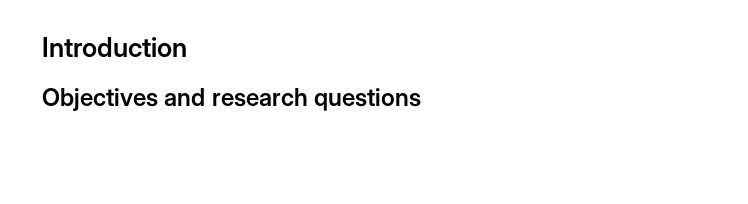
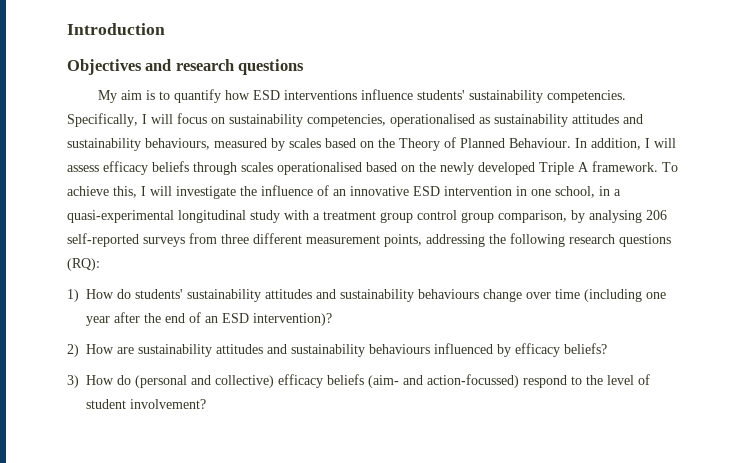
+ My aim is to quantify how ESD interventions influence students' sustainability competencies. Specifically, I will focus on sustainability competencies, operationalised as sustainability attitudes and sustainability behaviours, measured by scales based on the Theory of Planned Behaviour. In addition, I will assess efficacy beliefs through scales operationalised based on the newly developed Triple A framework. To achieve this, I will investigate the influence of an innovative ESD intervention in one school, in a quasi-experimental longitudinal study with a treatment group control group comparison, by analysing 206 self-reported surveys from three different measurement points, addressing the following research questions (RQ):
+ 1) How do students' sustainability attitudes and sustainability behaviours change over time (including one year after the end of an ESD intervention)?
+ 2) How are sustainability attitudes and sustainability behaviours influenced by efficacy beliefs?
+ 3) How do (personal and collective) efficacy beliefs (aim- and action-focussed) respond to the level of student involvement?

